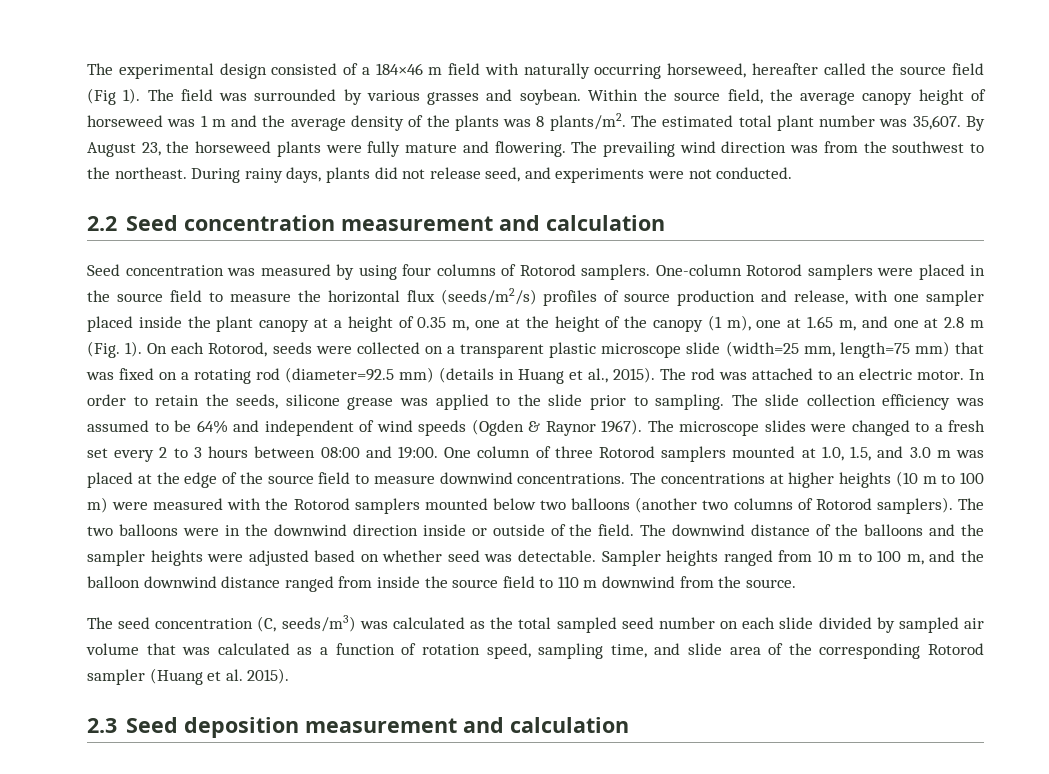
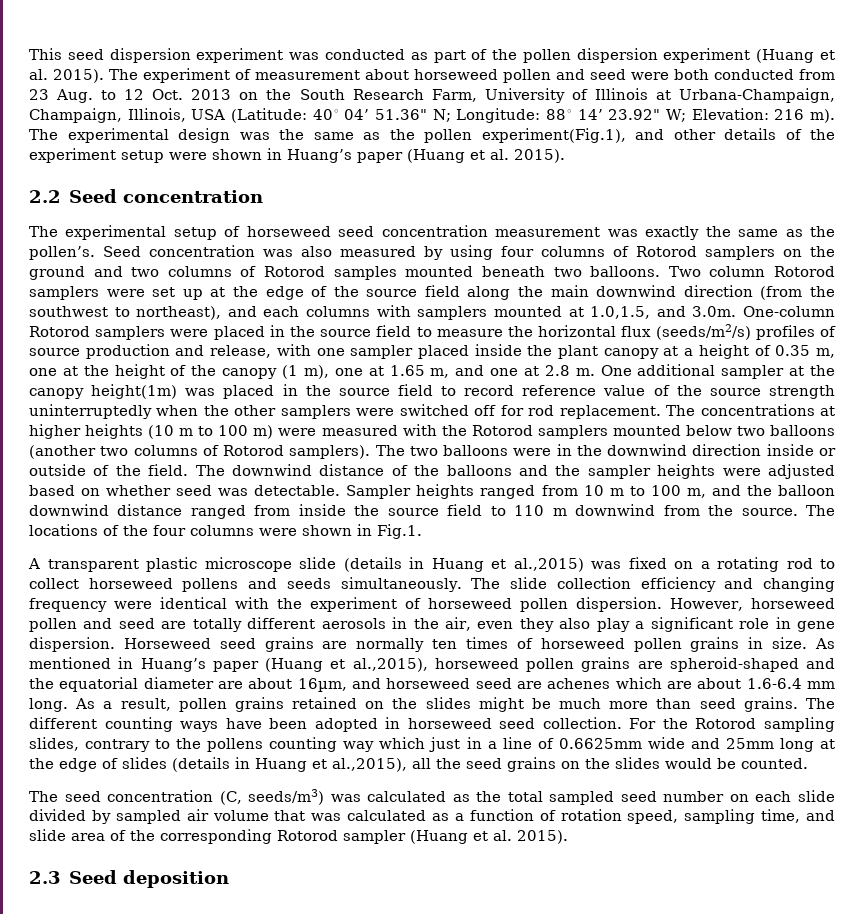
- The experimental design consisted of a 184×46 m field with naturally occurring horseweed, hereafter called the source field (Fig 1). The field was surrounded by various grasses and soybean. Within the source field, the average canopy height of horseweed was 1 m and the average density of the plants was 8 plants/m2. The estimated total plant number was 35,607. By August 23, the horseweed plants were fully mature and flowering. The prevailing wind direction was from the southwest to the northeast. During rainy days, plants did not release seed, and experiments were not conducted.
- 2.2 Seed concentration measurement and calculation
- Seed concentration was measured by using four columns of Rotorod samplers. One-column Rotorod samplers were placed in the source field to measure the horizontal flux (seeds/m2/s) profiles of source production and release, with one sampler placed inside the plant canopy at a height of 0.35 m, one at the height of the canopy (1 m), one at 1.65 m, and one at 2.8 m (Fig. 1). On each Rotorod, seeds were collected on a transparent plastic microscope slide (width=25 mm, length=75 mm) that was fixed on a rotating rod (diameter=92.5 mm) (details in Huang et al., 2015). The rod was attached to an electric motor. In order to retain the seeds, silicone grease was applied to the slide prior to sampling. The slide collection efficiency was assumed to be 64% and independent of wind speeds (Ogden & Raynor 1967). The microscope slides were changed to a fresh set every 2 to 3 hours between 08:00 and 19:00. One column of three Rotorod samplers mounted at 1.0, 1.5, and 3.0 m was placed at the edge of the source field to measure downwind concentrations.
+ This seed dispersion experiment was conducted as part of the pollen dispersion experiment (Huang et al. 2015). The experiment of measurement about horseweed pollen and seed were both conducted from 23 Aug. to 12 Oct. 2013 on the South Research Farm, University of Illinois at Urbana-Champaign, Champaign, Illinois, USA (Latitude: 40◦ 04’ 51.36" N; Longitude: 88◦ 14’ 23.92" W; Elevation: 216 m). The experimental design was the same as the pollen experiment(Fig.1), and other details of the experiment setup were shown in Huang’s paper (Huang et al. 2015).
+ 2.2 Seed concentration
+ The experimental setup of horseweed seed concentration measurement was exactly the same as the pollen’s. Seed concentration was also measured by using four columns of Rotorod samplers on the ground and two columns of Rotorod samples mounted beneath two balloons. Two column Rotorod samplers were set up at the edge of the source field along the main downwind direction (from the southwest to northeast), and each columns with samplers mounted at 1.0,1.5, and 3.0m. One-column Rotorod samplers were placed in the source field to measure the horizontal flux (seeds/m2/s) profiles of source production and release, with one sampler placed inside the plant canopy at a height of 0.35 m, one at the height of the canopy (1 m), one at 1.65 m, and one at 2.8 m. One additional sampler at the canopy height(1m) was placed in the source field to record reference value of the source strength uninterruptedly when the other samplers were switched off for rod replacement.
+ The locations of the four columns were shown in Fig.1.
+ A transparent plastic microscope slide (details in Huang et al.,2015) was fixed on a rotating rod to collect horseweed pollens and seeds simultaneously. The slide collection efficiency and changing frequency were identical with the experiment of horseweed pollen dispersion. However, horseweed pollen and seed are totally different aerosols in the air, even they also play a significant role in gene dispersion. Horseweed seed grains are normally ten times of horseweed pollen grains in size. As mentioned in Huang’s paper (Huang et al.,2015), horseweed pollen grains are spheroid-shaped and the equatorial diameter are about 16µm, and horseweed seed are achenes which are about 1.6-6.4 mm long. As a result, pollen grains retained on the slides might be much more than seed grains. The different counting ways have been adopted in horseweed seed collection. For the Rotorod sampling slides, contrary to the pollens counting way which just in a line of 0.6625mm wide and 25mm long at the edge of slides (details in Huang et al.,2015), all the seed grains on the slides would be counted.
- 2.3 Seed deposition measurement and calculation
+ 2.3 Seed deposition

